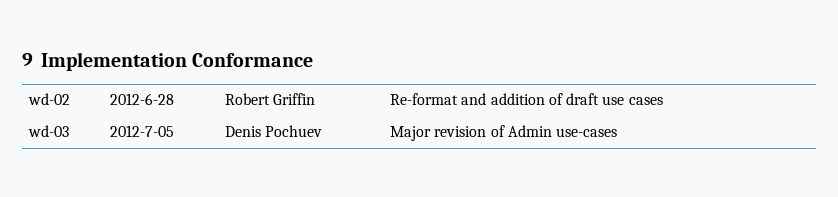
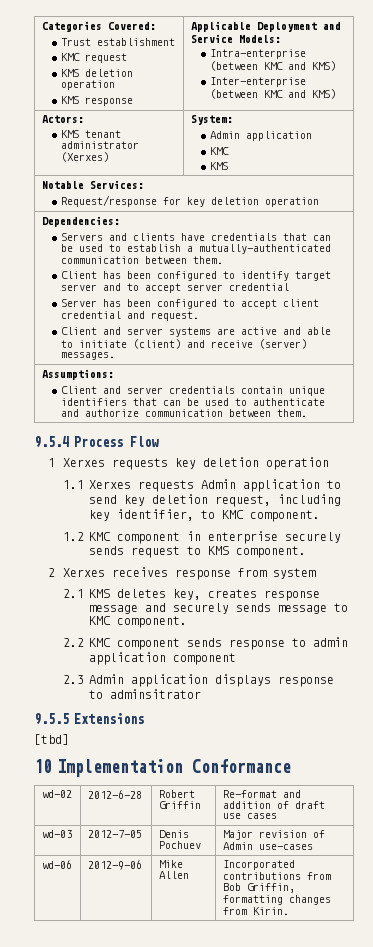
- 9 Implementation Conformance
+ Categories Covered:
+ Trust establishment
+ KMC request
+ KMS deletion operation
+ KMS response | Applicable Deployment and Service Models:
+ Intra-enterprise (between KMC and KMS)
+ Inter-enterprise (between KMC and KMS)
+ Actors:
+ KMS tenant administrator (Xerxes) | System:
+ Admin application
+ KMC
+ KMS
+ Notable Services:
+ Request/response for key deletion operation
+ Dependencies:
+ Servers and clients have credentials that can be used to establish a mutually-authenticated communication between them.
+ Client has been configured to identify target server and to accept server credential
+ Server has been configured to accept client credential and request.
+ Client and server systems are active and able to initiate (client) and receive (server) messages.
+ Assumptions:
+ Client and server credentials contain unique identifiers that can be used to authenticate and authorize communication between them.
+ 9.5.4 Process Flow
+ 1 Xerxes requests key deletion operation
+ 1.1 Xerxes requests Admin application to send key deletion request, including key identifier, to KMC component.
+ 1.2 KMC component in enterprise securely sends request to KMS component.
+ 2 Xerxes receives response from system
+ 2.1 KMS deletes key, creates response message and securely sends message to KMC component.
+ 2.2 KMC component sends response to admin application component
+ 2.3 Admin application displays response to adminsitrator
+ 9.5.5 Extensions
+ [tbd]
+ 10 Implementation Conformance
+ wd-06 | 2012-9-06 | Mike Allen | Incorporated contributions from Bob Griffin, formatting changes from Kirin.

